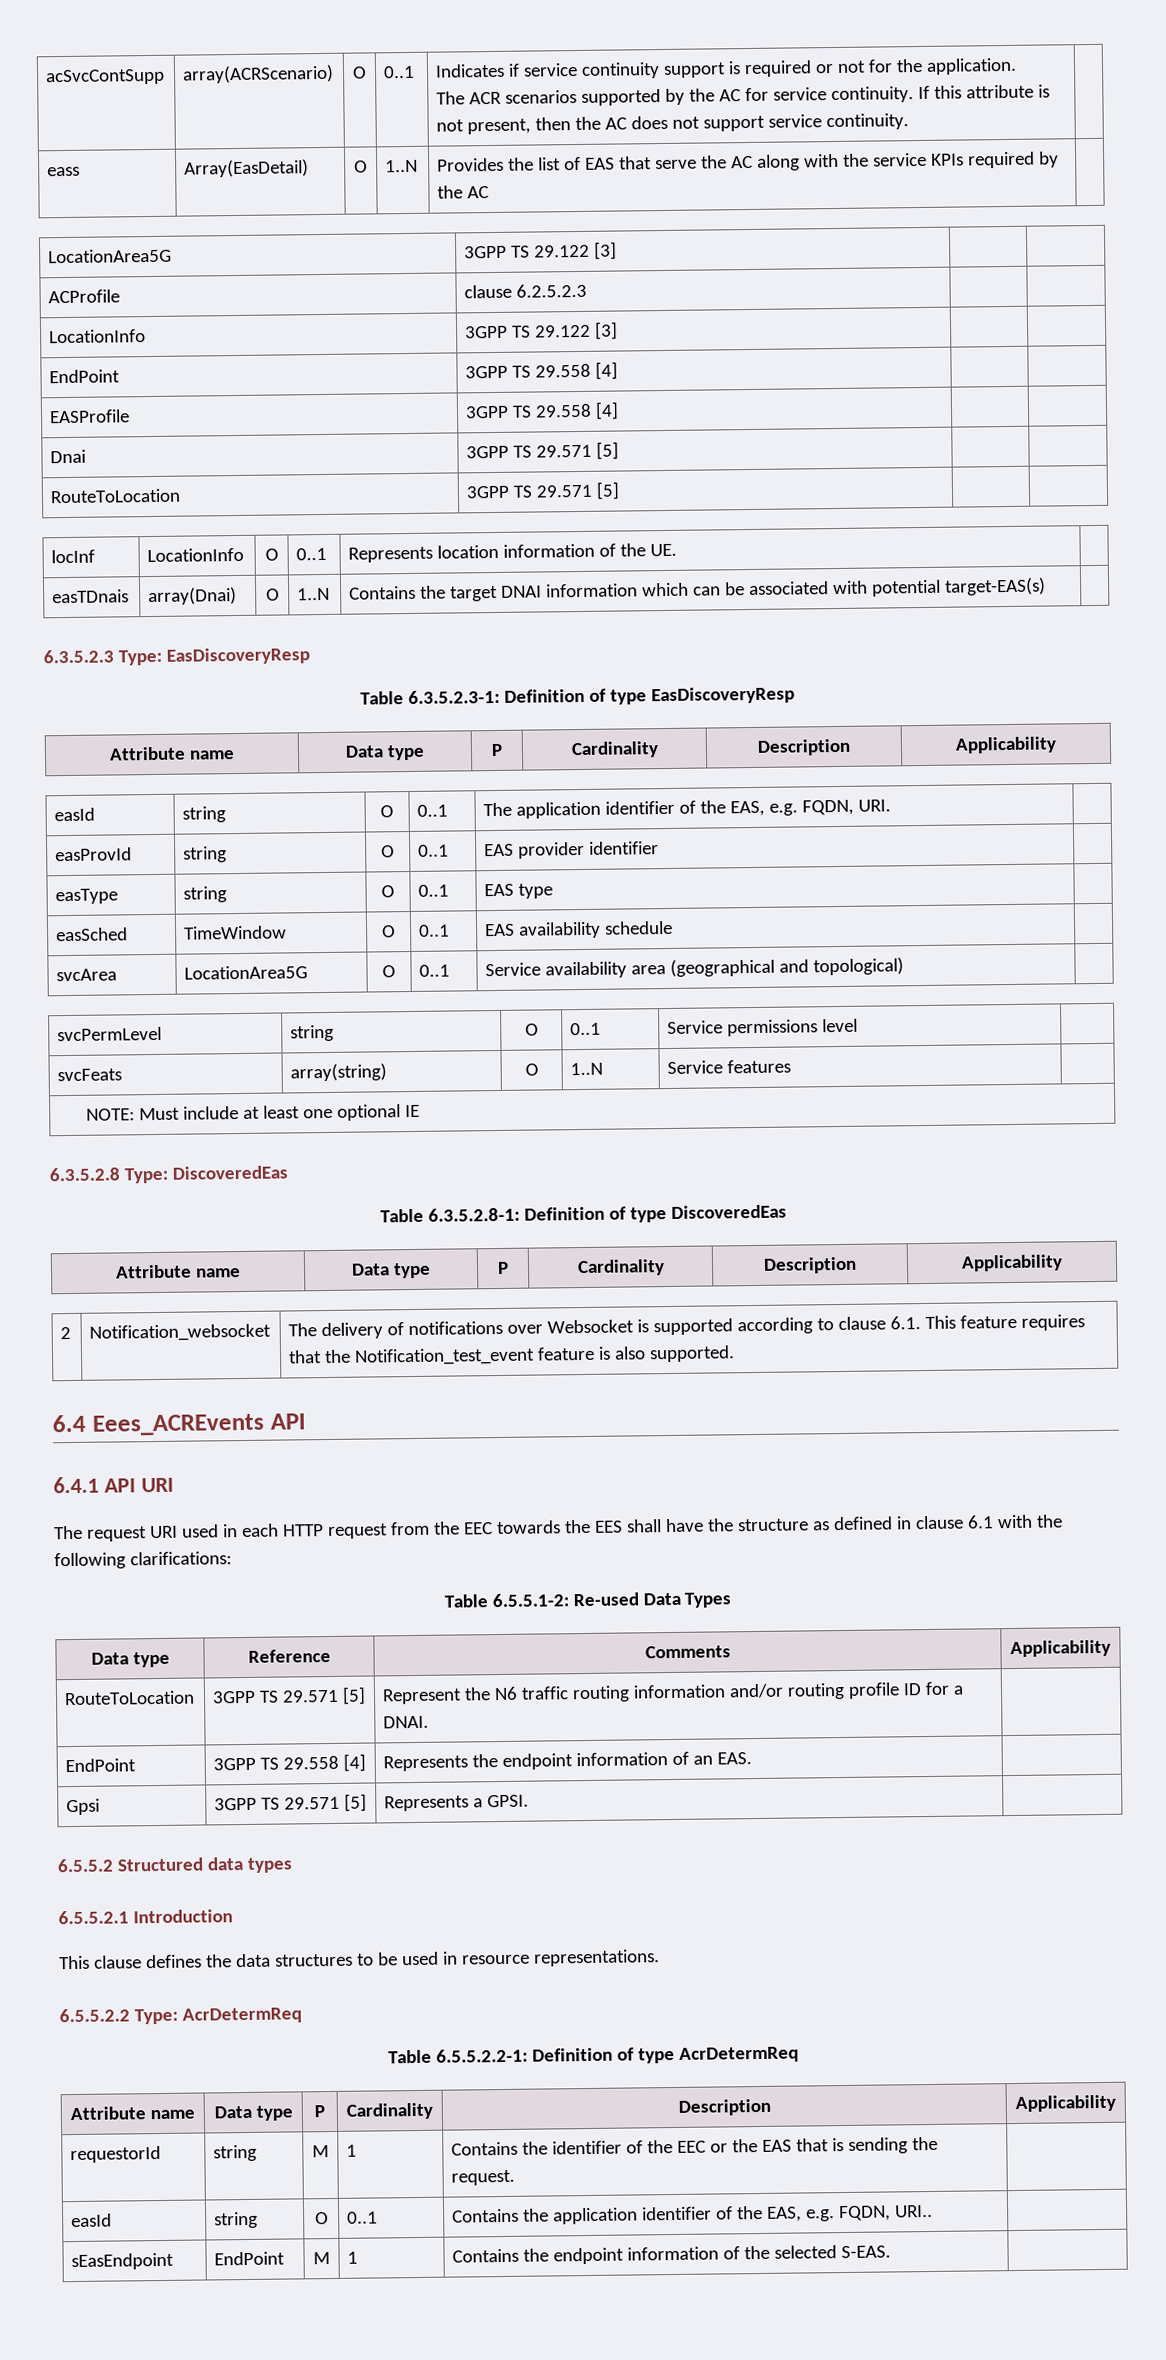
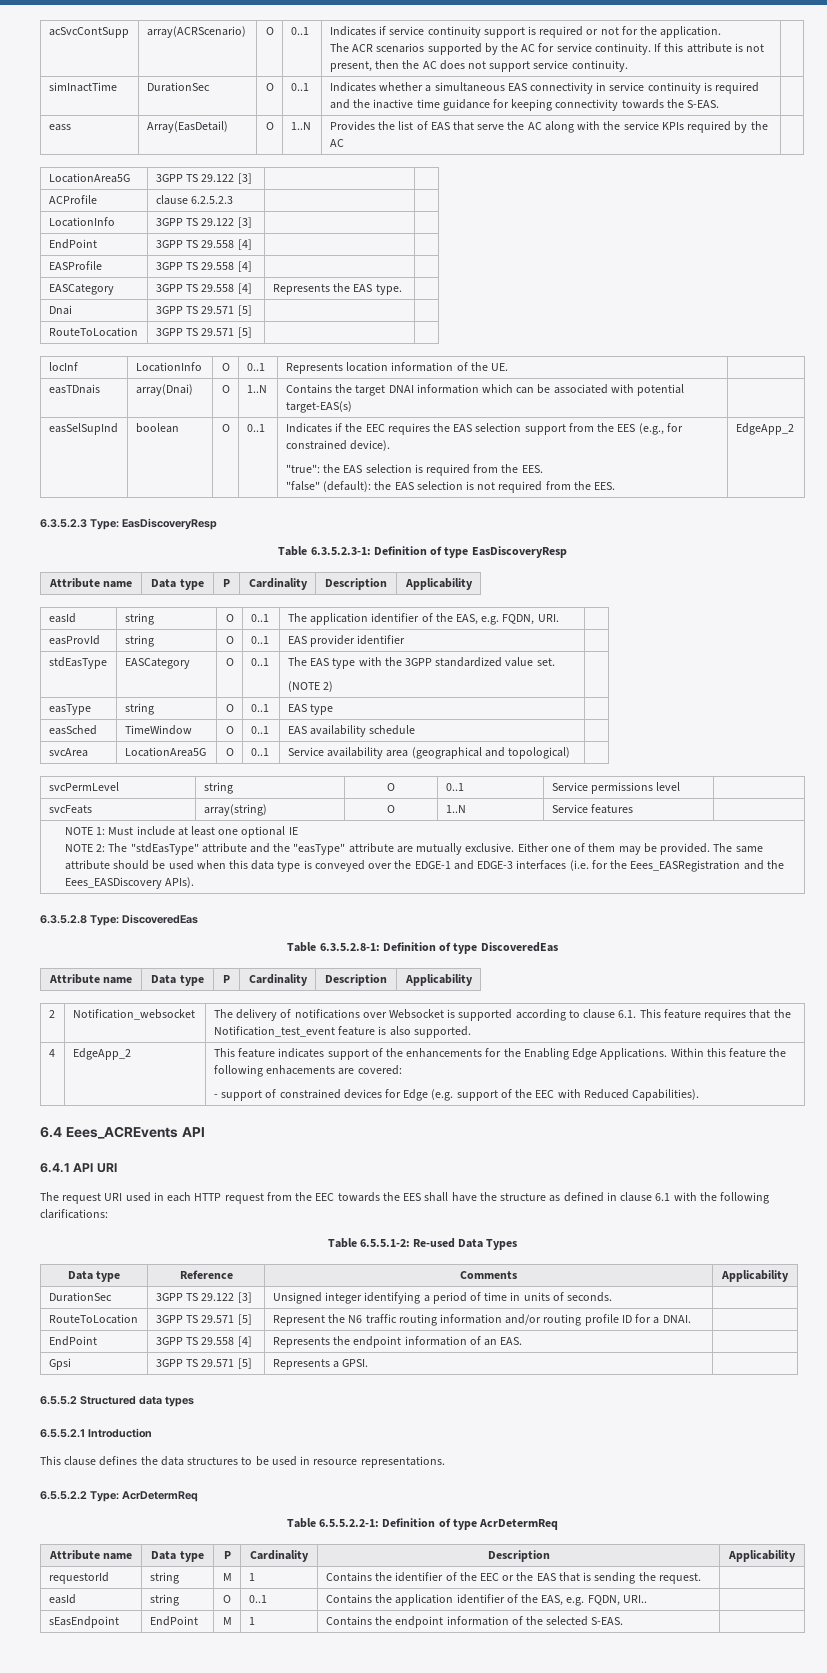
+ simInactTime | DurationSec | O | 0..1 | Indicates whether a simultaneous EAS connectivity in service continuity is required and the inactive time guidance for keeping connectivity towards the S-EAS. |
+ EASCategory | 3GPP TS 29.558 [4] | Represents the EAS type. |
+ easSelSupInd | boolean | O | 0..1 | Indicates if the EEC requires the EAS selection support from the EES (e.g., for constrained device).
+ "true": the EAS selection is required from the EES.
+ "false" (default): the EAS selection is not required from the EES. | EdgeApp_2
+ stdEasType | EASCategory | O | 0..1 | The EAS type with the 3GPP standardized value set.
+ (NOTE 2) |
- NOTE: Must include at least one optional IE
+ NOTE 1: Must include at least one optional IE
+ NOTE 2: The "stdEasType" attribute and the "easType" attribute are mutually exclusive. Either one of them may be provided. The same attribute should be used when this data type is conveyed over the EDGE-1 and EDGE-3 interfaces (i.e. for the Eees_EASRegistration and the Eees_EASDiscovery APIs).
+ 4 | EdgeApp_2 | This feature indicates support of the enhancements for the Enabling Edge Applications. Within this feature the following enhacements are covered:
+ - support of constrained devices for Edge (e.g. support of the EEC with Reduced Capabilities).
+ DurationSec | 3GPP TS 29.122 [3] | Unsigned integer identifying a period of time in units of seconds. |

